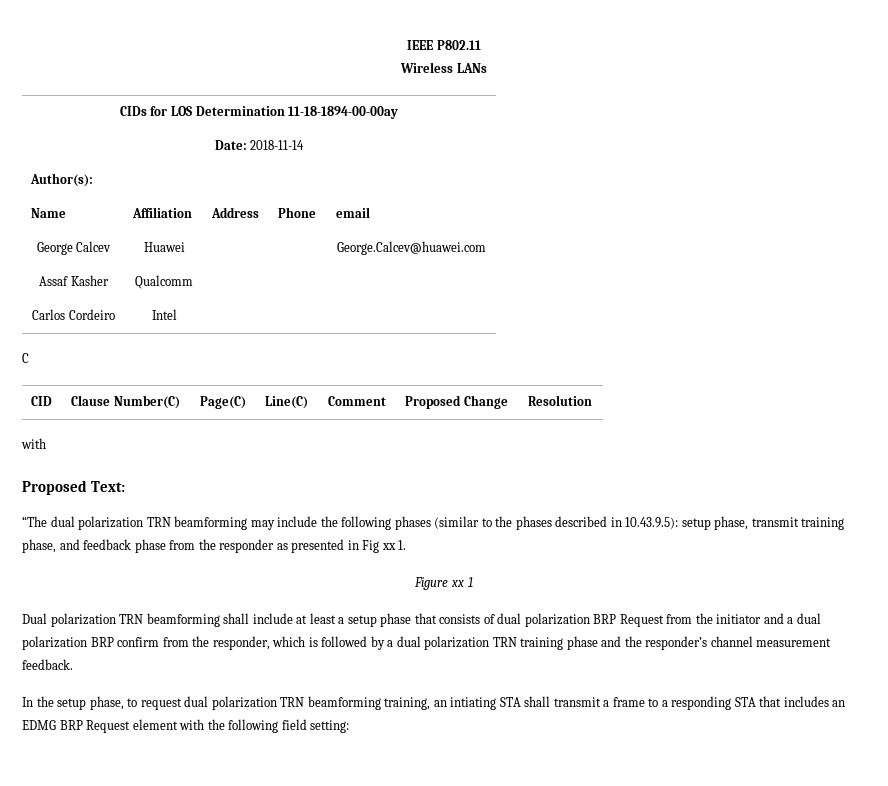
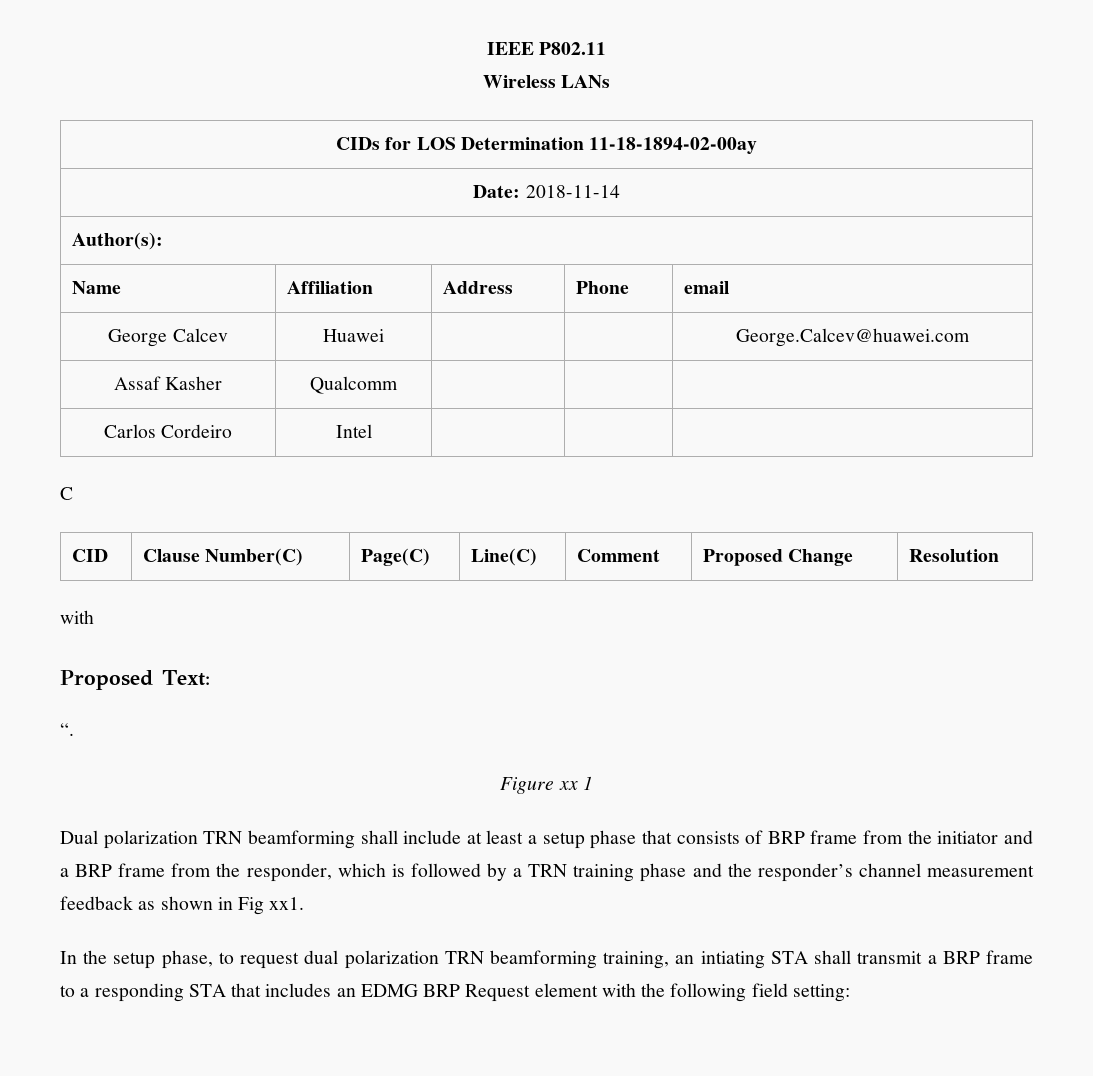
- CIDs for LOS Determination 11-18-1894-00-00ay
+ CIDs for LOS Determination 11-18-1894-02-00ay
- “The dual polarization TRN beamforming may include the following phases (similar to the phases described in 10.43.9.5): setup phase, transmit training phase, and feedback phase from the responder as presented in Fig xx 1.
+ “.
- Dual polarization TRN beamforming shall include at least a setup phase that consists of dual polarization BRP Request from the initiator and a dual polarization BRP confirm from the responder, which is followed by a dual polarization TRN training phase and the responder’s channel measurement feedback.
+ Dual polarization TRN beamforming shall include at least a setup phase that consists of BRP frame from the initiator and a BRP frame from the responder, which is followed by a TRN training phase and the responder’s channel measurement feedback as shown in Fig xx1.
- In the setup phase, to request dual polarization TRN beamforming training, an intiating STA shall transmit a frame to a responding STA that includes an EDMG BRP Request element with the following field setting:
+ In the setup phase, to request dual polarization TRN beamforming training, an intiating STA shall transmit a BRP frame to a responding STA that includes an EDMG BRP Request element with the following field setting:

